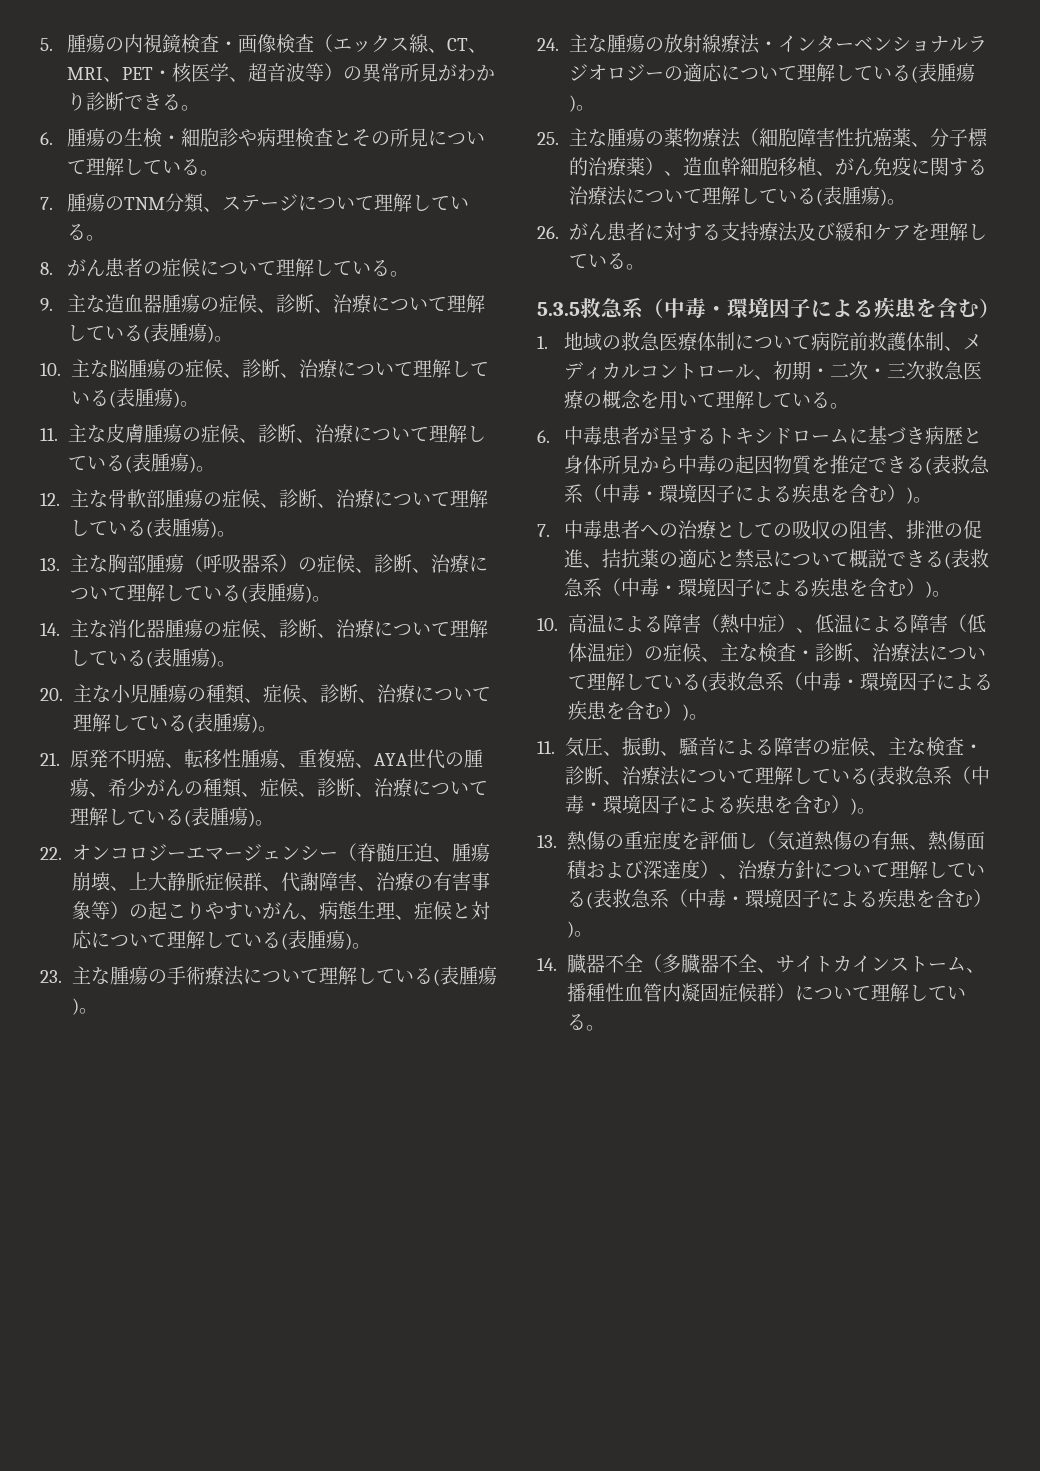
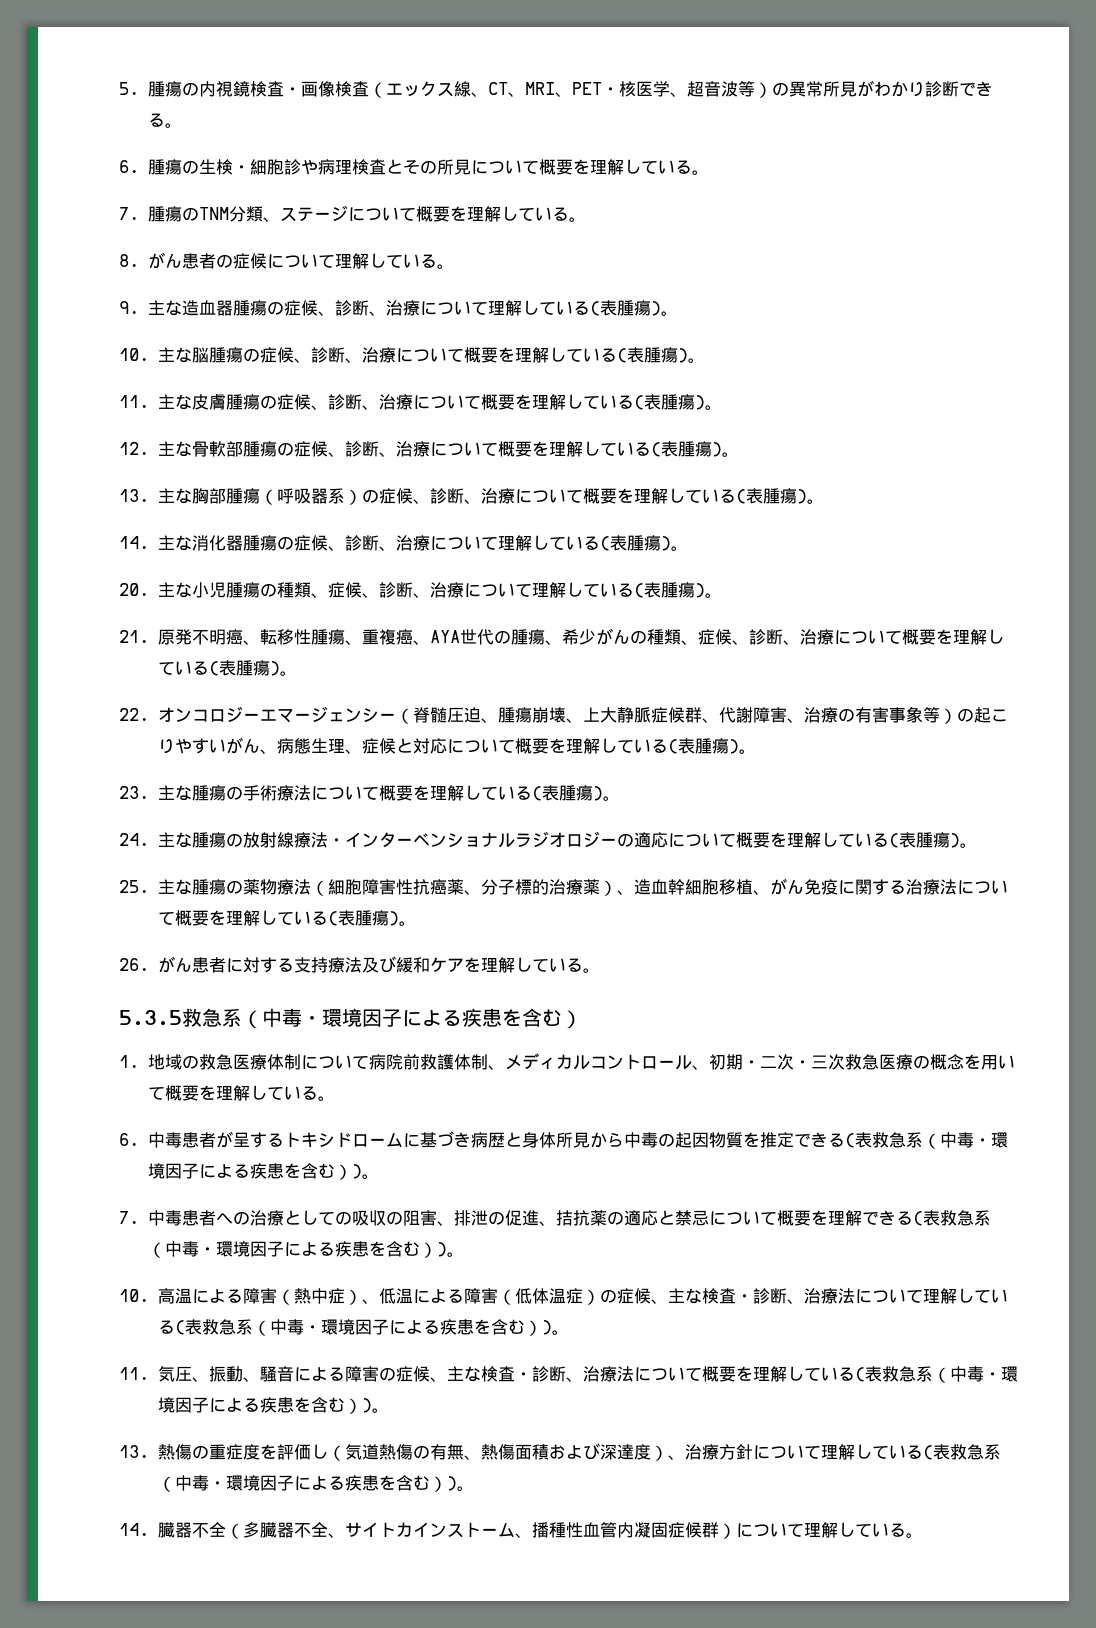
- 6.腫瘍の生検・細胞診や病理検査とその所見について理解している。
+ 6.腫瘍の生検・細胞診や病理検査とその所見について概要を理解している。
- 7.腫瘍のTNM分類、ステージについて理解している。
+ 7.腫瘍のTNM分類、ステージについて概要を理解している。
- 10.主な脳腫瘍の症候、診断、治療について理解している(表腫瘍)。
+ 10.主な脳腫瘍の症候、診断、治療について概要を理解している(表腫瘍)。
- 11.主な皮膚腫瘍の症候、診断、治療について理解している(表腫瘍)。
+ 11.主な皮膚腫瘍の症候、診断、治療について概要を理解している(表腫瘍)。
- 12.主な骨軟部腫瘍の症候、診断、治療について理解している(表腫瘍)。
+ 12.主な骨軟部腫瘍の症候、診断、治療について概要を理解している(表腫瘍)。
- 13.主な胸部腫瘍（呼吸器系）の症候、診断、治療について理解している(表腫瘍)。
+ 13.主な胸部腫瘍（呼吸器系）の症候、診断、治療について概要を理解している(表腫瘍)。
- 21.原発不明癌、転移性腫瘍、重複癌、AYA世代の腫瘍、希少がんの種類、症候、診断、治療について理解している(表腫瘍)。
+ 21.原発不明癌、転移性腫瘍、重複癌、AYA世代の腫瘍、希少がんの種類、症候、診断、治療について概要を理解している(表腫瘍)。
- 22.オンコロジーエマージェンシー（脊髄圧迫、腫瘍崩壊、上大静脈症候群、代謝障害、治療の有害事象等）の起こりやすいがん、病態生理、症候と対応について理解している(表腫瘍)。
+ 22.オンコロジーエマージェンシー（脊髄圧迫、腫瘍崩壊、上大静脈症候群、代謝障害、治療の有害事象等）の起こりやすいがん、病態生理、症候と対応について概要を理解している(表腫瘍)。
- 23.主な腫瘍の手術療法について理解している(表腫瘍)。
+ 23.主な腫瘍の手術療法について概要を理解している(表腫瘍)。
- 24.主な腫瘍の放射線療法・インターベンショナルラジオロジーの適応について理解している(表腫瘍)。
+ 24.主な腫瘍の放射線療法・インターベンショナルラジオロジーの適応について概要を理解している(表腫瘍)。
- 25.主な腫瘍の薬物療法（細胞障害性抗癌薬、分子標的治療薬）、造血幹細胞移植、がん免疫に関する治療法について理解している(表腫瘍)。
+ 25.主な腫瘍の薬物療法（細胞障害性抗癌薬、分子標的治療薬）、造血幹細胞移植、がん免疫に関する治療法について概要を理解している(表腫瘍)。
- 1.地域の救急医療体制について病院前救護体制、メディカルコントロール、初期・二次・三次救急医療の概念を用いて理解している。
+ 1.地域の救急医療体制について病院前救護体制、メディカルコントロール、初期・二次・三次救急医療の概念を用いて概要を理解している。
- 7.中毒患者への治療としての吸収の阻害、排泄の促進、拮抗薬の適応と禁忌について概説できる(表救急系（中毒・環境因子による疾患を含む）)。
+ 7.中毒患者への治療としての吸収の阻害、排泄の促進、拮抗薬の適応と禁忌について概要を理解できる(表救急系（中毒・環境因子による疾患を含む）)。
- 11.気圧、振動、騒音による障害の症候、主な検査・診断、治療法について理解している(表救急系（中毒・環境因子による疾患を含む）)。
+ 11.気圧、振動、騒音による障害の症候、主な検査・診断、治療法について概要を理解している(表救急系（中毒・環境因子による疾患を含む）)。

